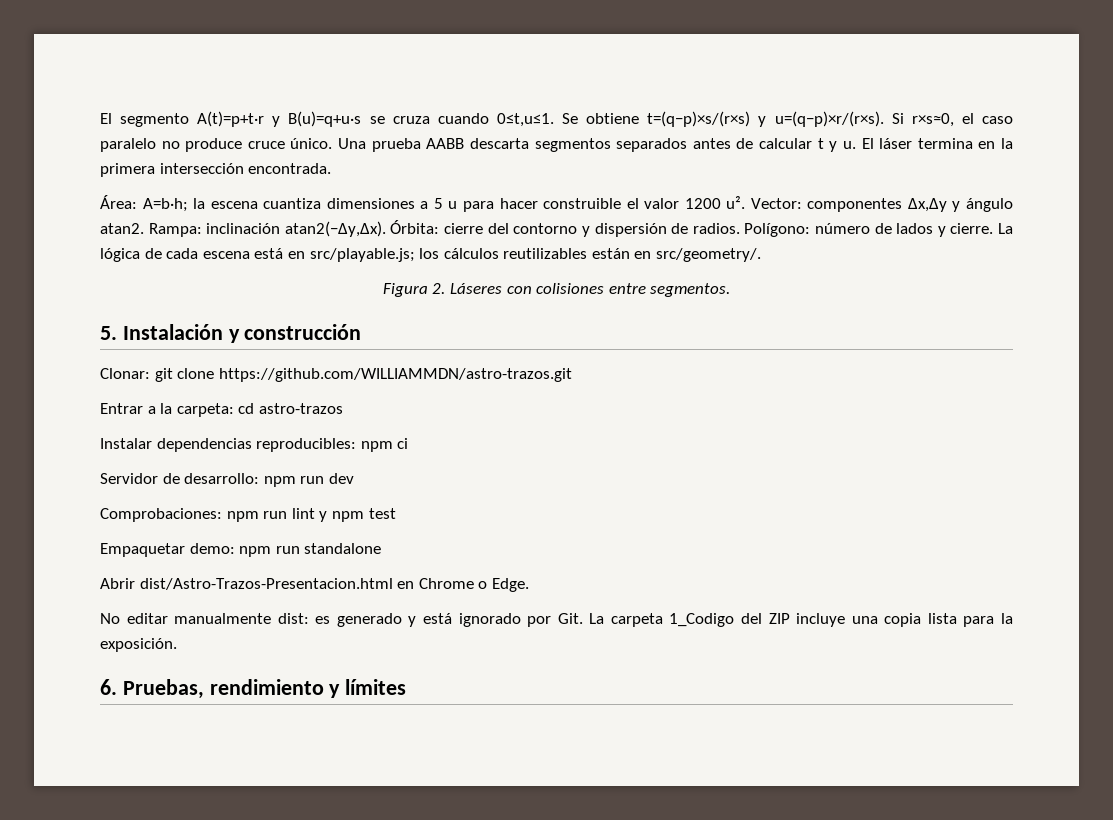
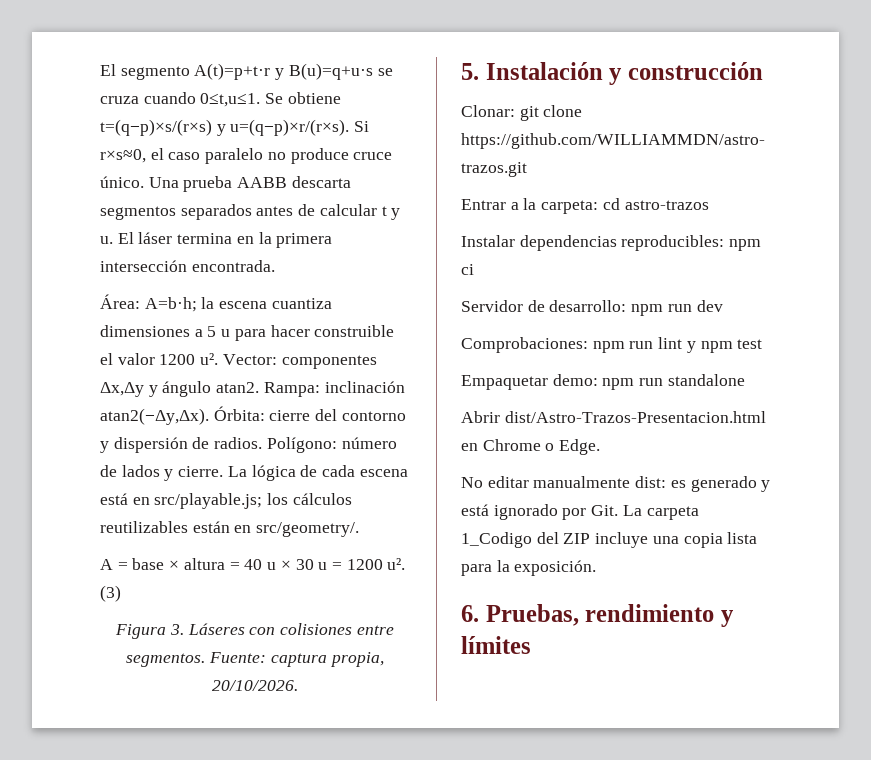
+ A = base × altura = 40 u × 30 u = 1200 u². (3)
- Figura 2. Láseres con colisiones entre segmentos.
+ Figura 3. Láseres con colisiones entre segmentos. Fuente: captura propia, 20/10/2026.

